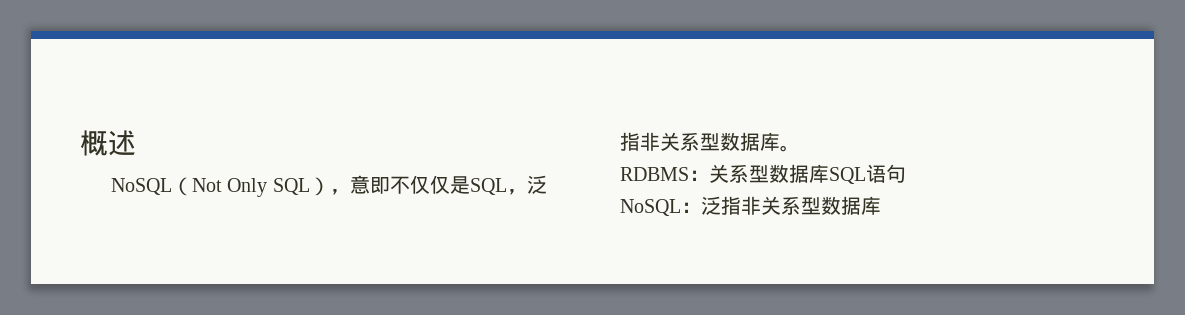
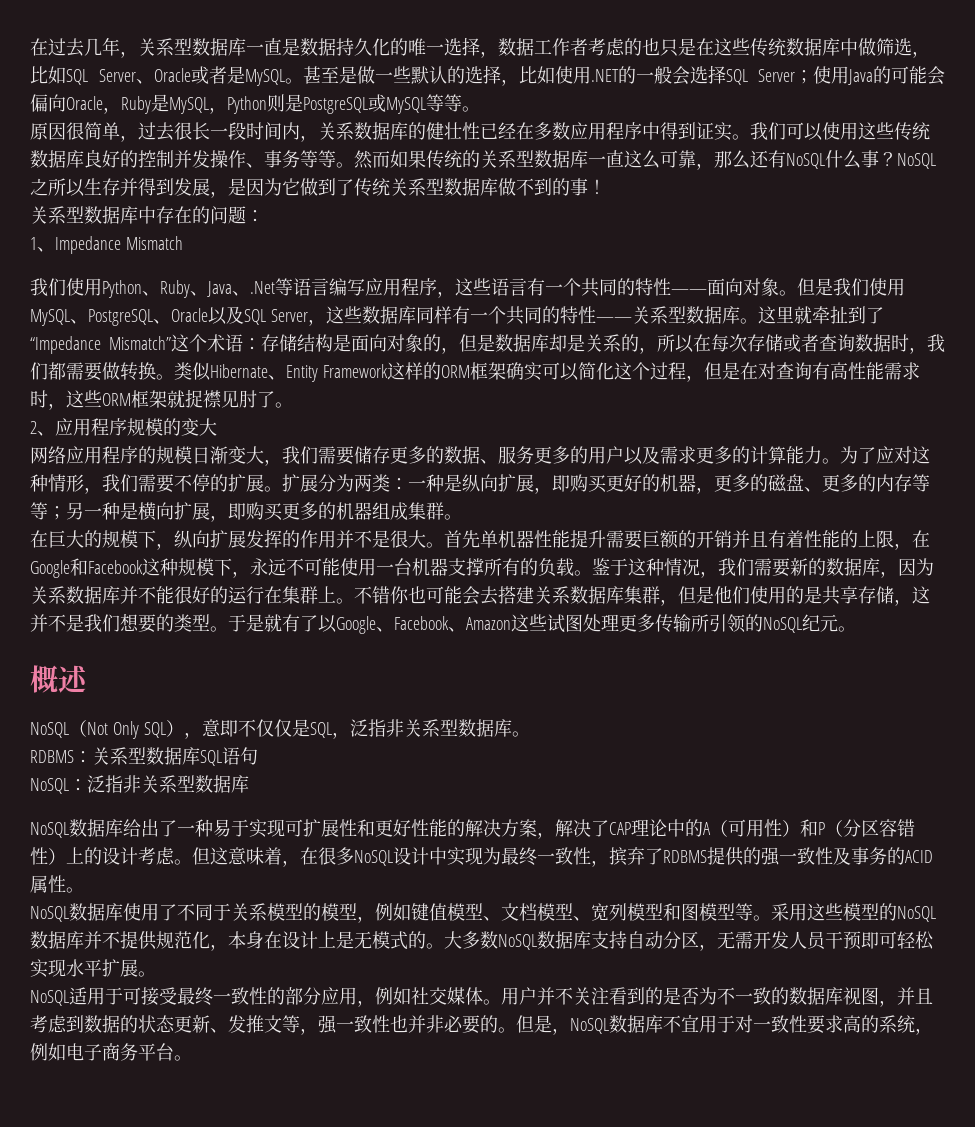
+ 在过去几年，关系型数据库一直是数据持久化的唯一选择，数据工作者考虑的也只是在这些传统数据库中做筛选，比如SQL Server、Oracle或者是MySQL。甚至是做一些默认的选择，比如使用.NET的一般会选择SQL Server；使用Java的可能会偏向Oracle，Ruby是MySQL，Python则是PostgreSQL或MySQL等等。
+ 原因很简单，过去很长一段时间内，关系数据库的健壮性已经在多数应用程序中得到证实。我们可以使用这些传统数据库良好的控制并发操作、事务等等。然而如果传统的关系型数据库一直这么可靠，那么还有NoSQL什么事？NoSQL之所以生存并得到发展，是因为它做到了传统关系型数据库做不到的事！
+ 关系型数据库中存在的问题：
+ 1、Impedance Mismatch
+ 我们使用Python、Ruby、Java、.Net等语言编写应用程序，这些语言有一个共同的特性——面向对象。但是我们使用MySQL、PostgreSQL、Oracle以及SQL Server，这些数据库同样有一个共同的特性——关系型数据库。这里就牵扯到了“Impedance Mismatch”这个术语：存储结构是面向对象的，但是数据库却是关系的，所以在每次存储或者查询数据时，我们都需要做转换。类似Hibernate、Entity Framework这样的ORM框架确实可以简化这个过程，但是在对查询有高性能需求时，这些ORM框架就捉襟见肘了。
+ 2、应用程序规模的变大
+ 网络应用程序的规模日渐变大，我们需要储存更多的数据、服务更多的用户以及需求更多的计算能力。为了应对这种情形，我们需要不停的扩展。扩展分为两类：一种是纵向扩展，即购买更好的机器，更多的磁盘、更多的内存等等；另一种是横向扩展，即购买更多的机器组成集群。
+ 在巨大的规模下，纵向扩展发挥的作用并不是很大。首先单机器性能提升需要巨额的开销并且有着性能的上限，在Google和Facebook这种规模下，永远不可能使用一台机器支撑所有的负载。鉴于这种情况，我们需要新的数据库，因为关系数据库并不能很好的运行在集群上。不错你也可能会去搭建关系数据库集群，但是他们使用的是共享存储，这并不是我们想要的类型。于是就有了以Google、Facebook、Amazon这些试图处理更多传输所引领的NoSQL纪元。
+ NoSQL数据库给出了一种易于实现可扩展性和更好性能的解决方案，解决了CAP理论中的A（可用性）和P（分区容错性）上的设计考虑。但这意味着，在很多NoSQL设计中实现为最终一致性，摈弃了RDBMS提供的强一致性及事务的ACID属性。
+ NoSQL数据库使用了不同于关系模型的模型，例如键值模型、文档模型、宽列模型和图模型等。采用这些模型的NoSQL数据库并不提供规范化，本身在设计上是无模式的。大多数NoSQL数据库支持自动分区，无需开发人员干预即可轻松实现水平扩展。
+ NoSQL适用于可接受最终一致性的部分应用，例如社交媒体。用户并不关注看到的是否为不一致的数据库视图，并且考虑到数据的状态更新、发推文等，强一致性也并非必要的。但是，NoSQL数据库不宜用于对一致性要求高的系统，例如电子商务平台。

